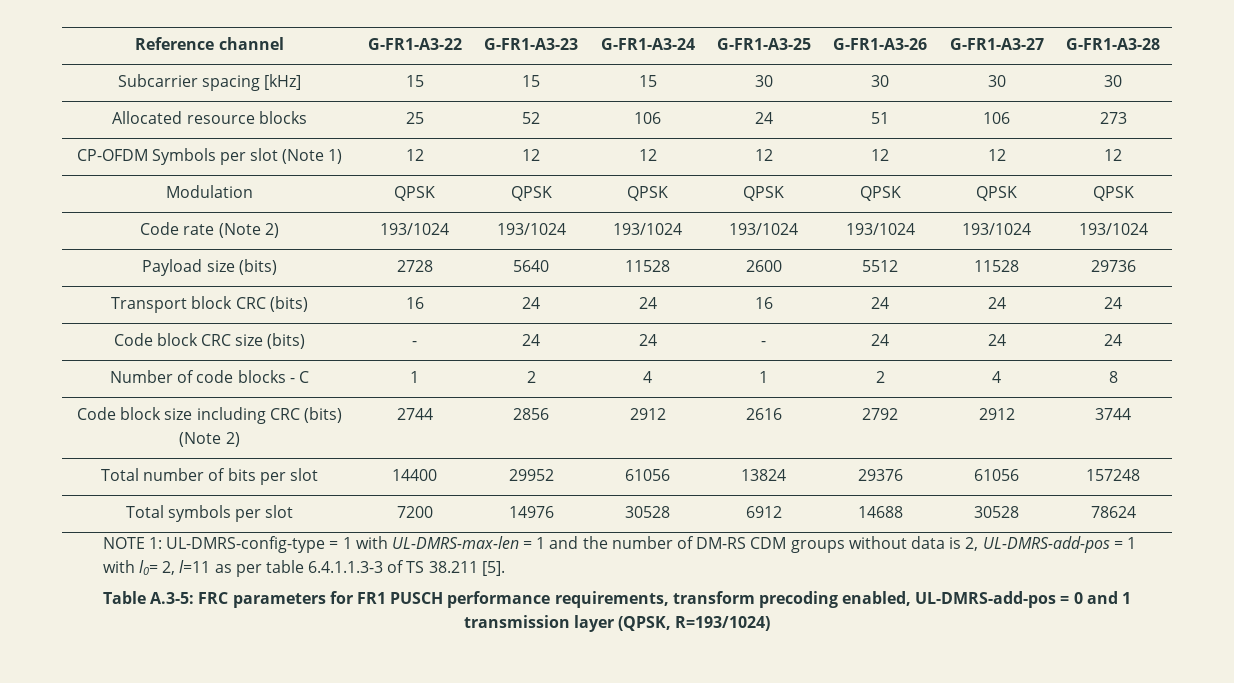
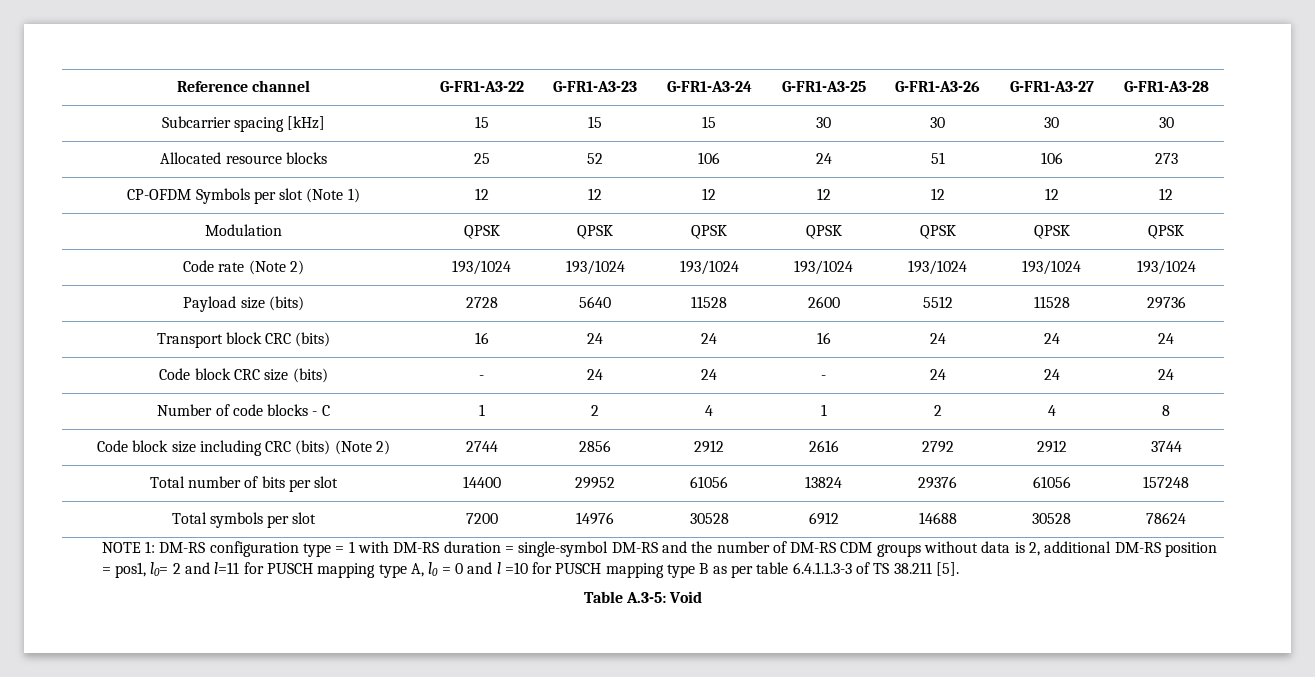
- NOTE 1: UL-DMRS-config-type = 1 with UL-DMRS-max-len = 1 and the number of DM-RS CDM groups without data is 2, UL-DMRS-add-pos = 1 with l0= 2, l=11 as per table 6.4.1.1.3-3 of TS 38.211 [5].
+ NOTE 1: DM-RS configuration type = 1 with DM-RS duration = single-symbol DM-RS and the number of DM-RS CDM groups without data is 2, additional DM-RS position = pos1, l0= 2 and l=11 for PUSCH mapping type A, l0 = 0 and l =10 for PUSCH mapping type B as per table 6.4.1.1.3-3 of TS 38.211 [5].
- Table A.3-5: FRC parameters for FR1 PUSCH performance requirements, transform precoding enabled, UL-DMRS-add-pos = 0 and 1 transmission layer (QPSK, R=193/1024)
+ Table A.3-5: Void

